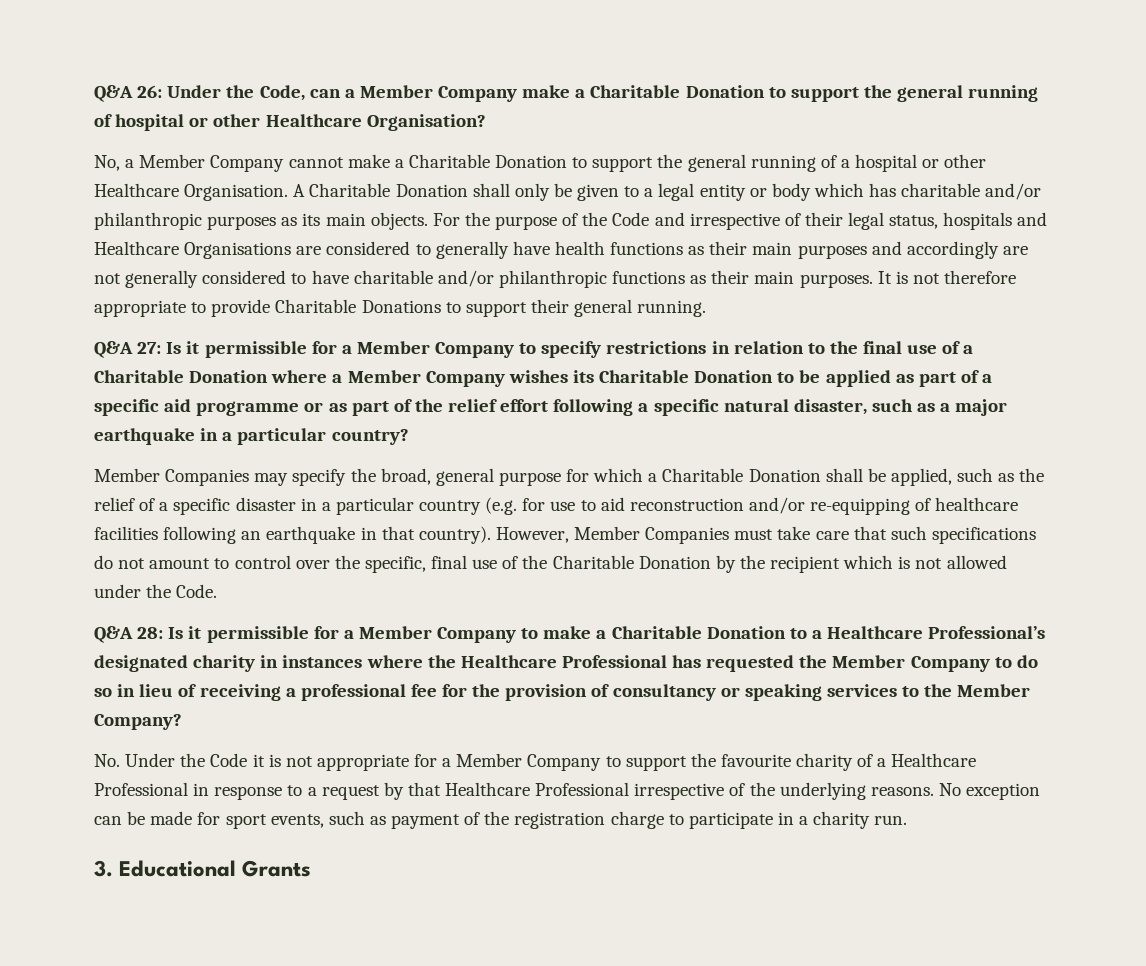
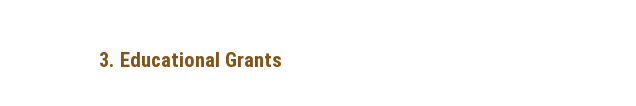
- Q&A 26: Under the Code, can a Member Company make a Charitable Donation to support the general running of hospital or other Healthcare Organisation?
- No, a Member Company cannot make a Charitable Donation to support the general running of a hospital or other Healthcare Organisation. A Charitable Donation shall only be given to a legal entity or body which has charitable and/or philanthropic purposes as its main objects. For the purpose of the Code and irrespective of their legal status, hospitals and Healthcare Organisations are considered to generally have health functions as their main purposes and accordingly are not generally considered to have charitable and/or philanthropic functions as their main purposes. It is not therefore appropriate to provide Charitable Donations to support their general running.
- Q&A 27: Is it permissible for a Member Company to specify restrictions in relation to the final use of a Charitable Donation where a Member Company wishes its Charitable Donation to be applied as part of a specific aid programme or as part of the relief effort following a specific natural disaster, such as a major earthquake in a particular country?
- Member Companies may specify the broad, general purpose for which a Charitable Donation shall be applied, such as the relief of a specific disaster in a particular country (e.g. for use to aid reconstruction and/or re-equipping of healthcare facilities following an earthquake in that country). However, Member Companies must take care that such specifications do not amount to control over the specific, final use of the Charitable Donation by the recipient which is not allowed under the Code.
- Q&A 28: Is it permissible for a Member Company to make a Charitable Donation to a Healthcare Professional’s designated charity in instances where the Healthcare Professional has requested the Member Company to do so in lieu of receiving a professional fee for the provision of consultancy or speaking services to the Member Company?
- No. Under the Code it is not appropriate for a Member Company to support the favourite charity of a Healthcare Professional in response to a request by that Healthcare Professional irrespective of the underlying reasons. No exception can be made for sport events, such as payment of the registration charge to participate in a charity run.

